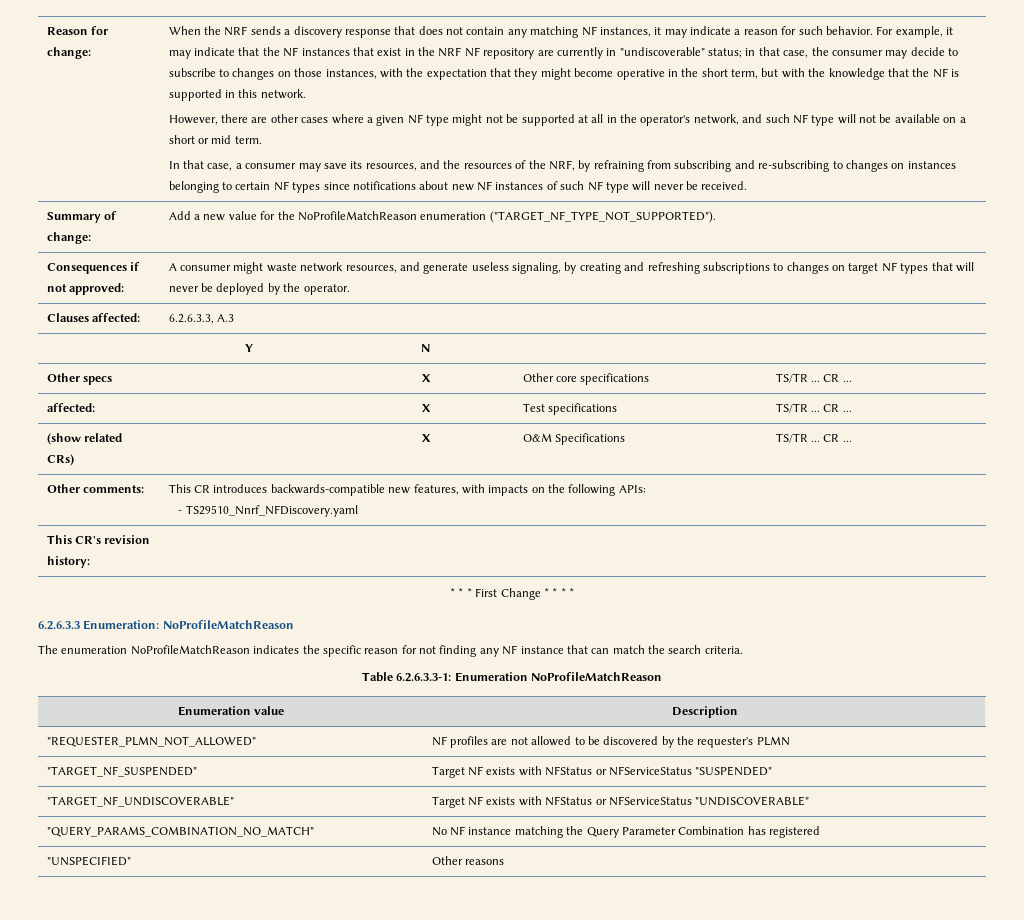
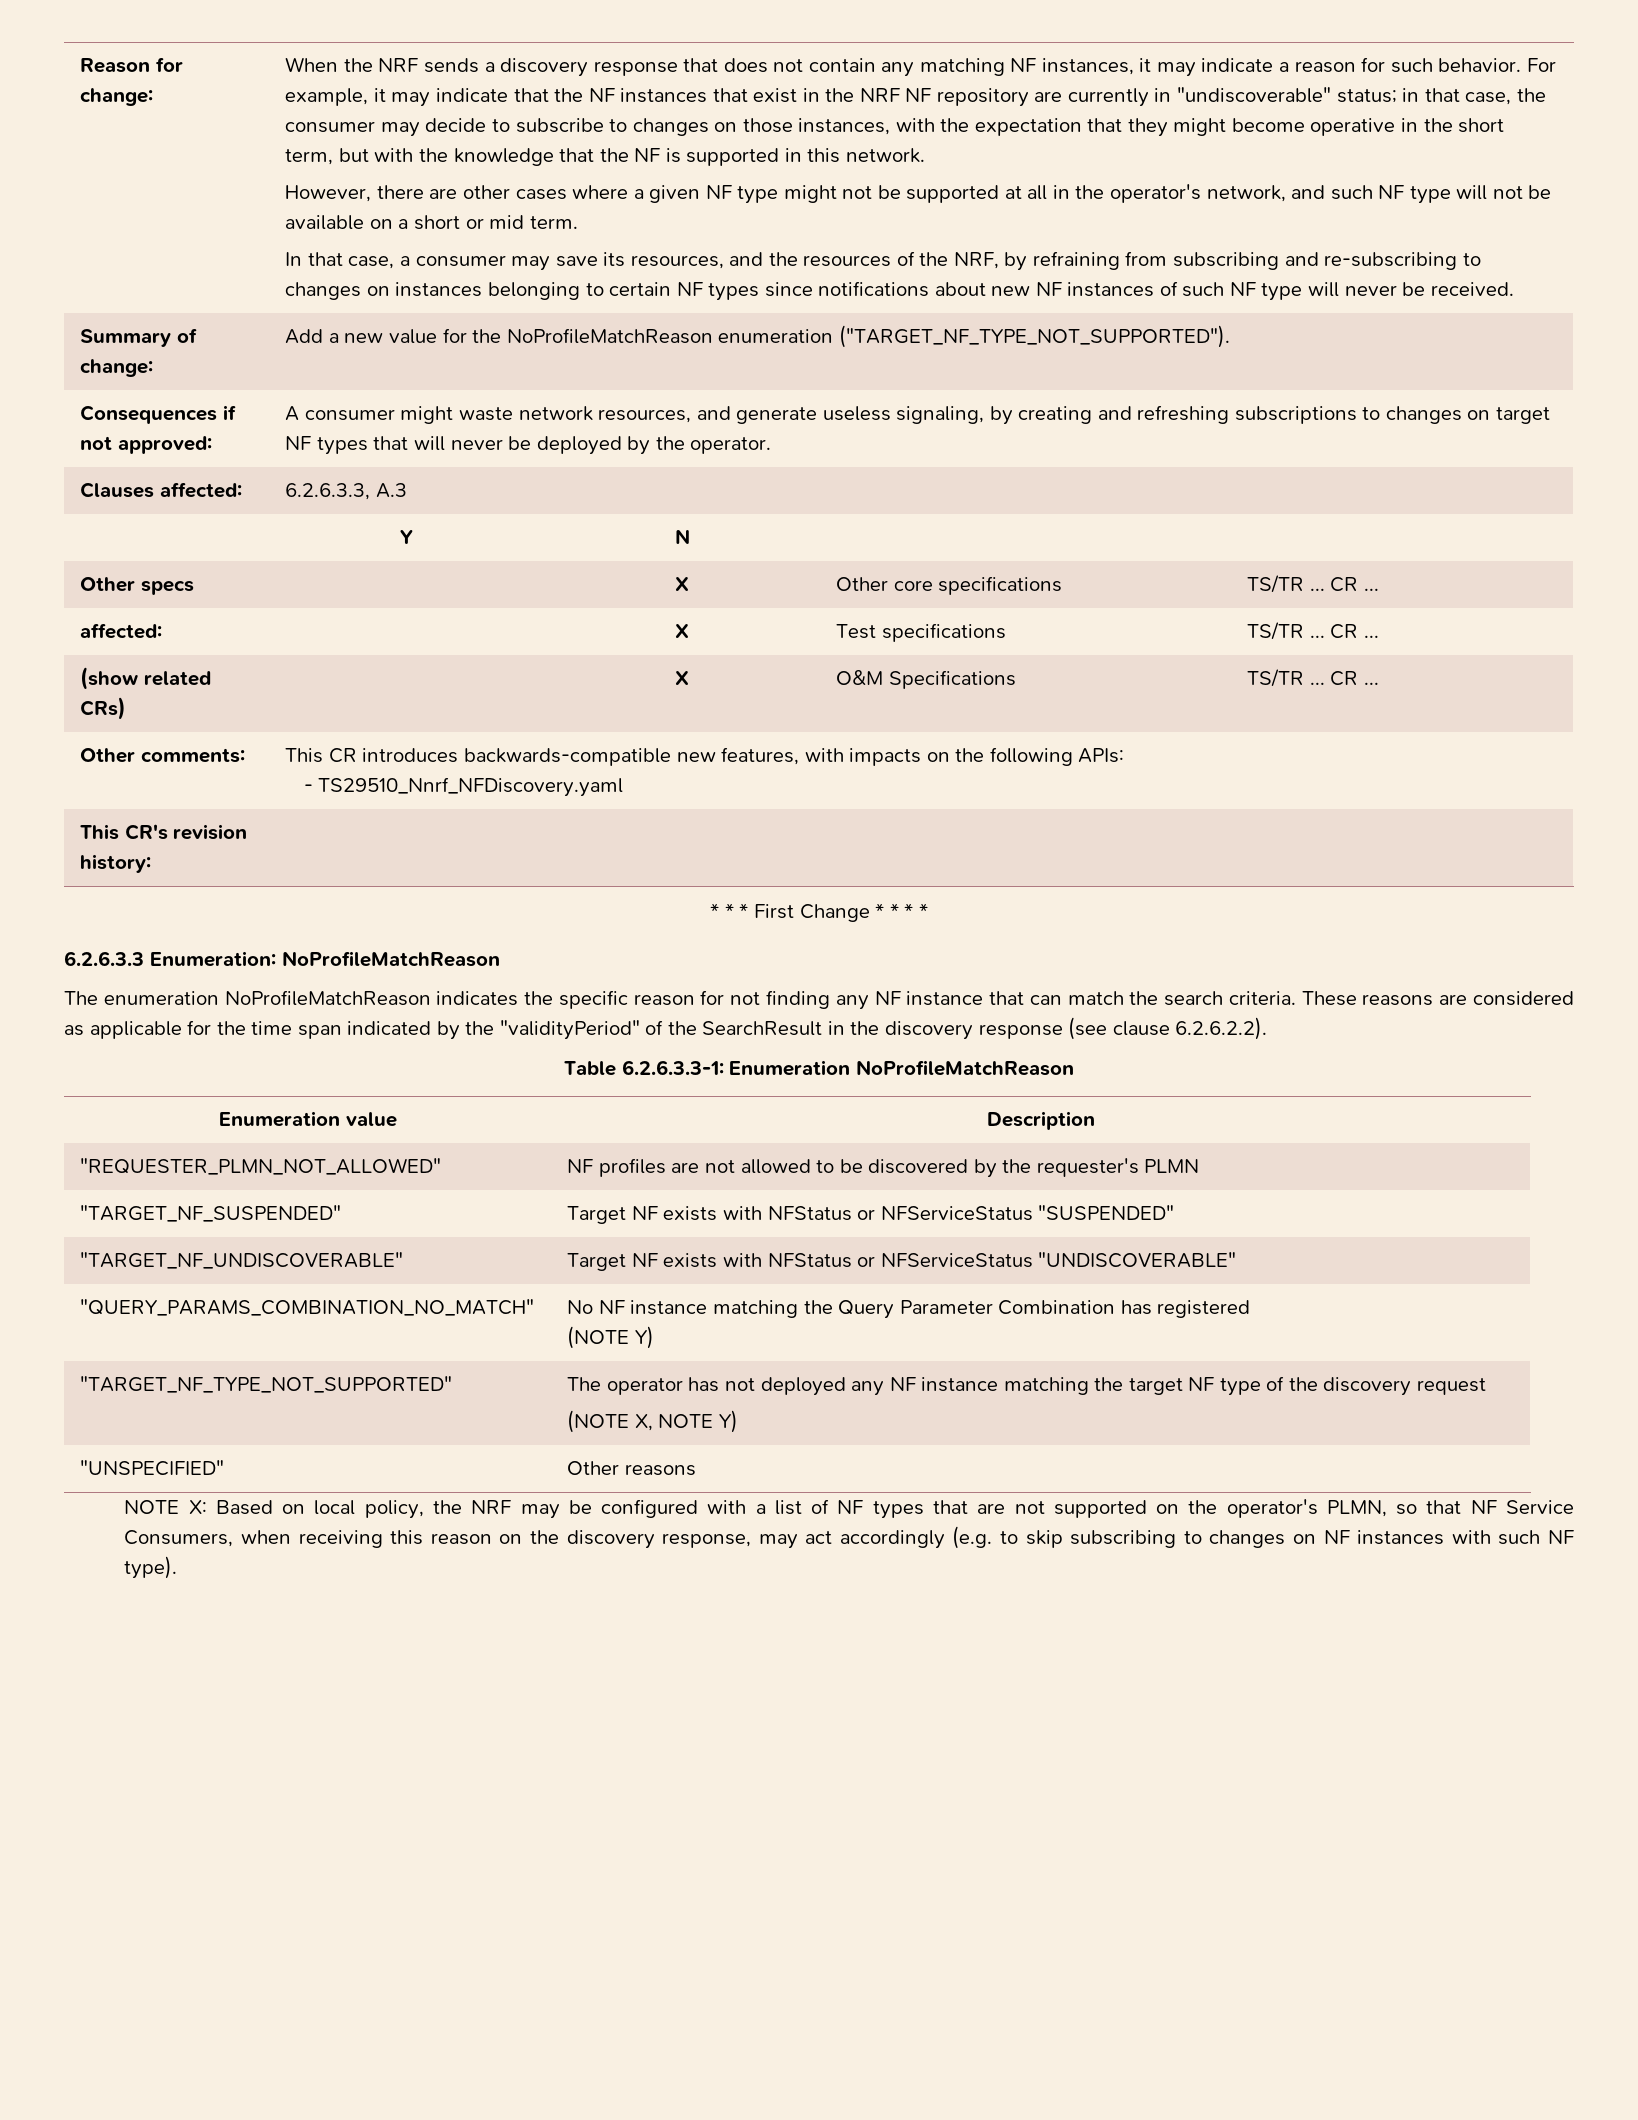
+ These reasons are considered as applicable for the time span indicated by the "validityPeriod" of the SearchResult in the discovery response (see clause 6.2.6.2.2).
  "QUERY_PARAMS_COMBINATION_NO_MATCH" | No NF instance matching the Query Parameter Combination has registered
+ (NOTE Y)
+ "TARGET_NF_TYPE_NOT_SUPPORTED" | The operator has not deployed any NF instance matching the target NF type of the discovery request
+ (NOTE X, NOTE Y)
  "UNSPECIFIED" | Other reasons
+ NOTE X: Based on local policy, the NRF may be configured with a list of NF types that are not supported on the operator's PLMN, so that NF Service Consumers, when receiving this reason on the discovery response, may act accordingly (e.g. to skip subscribing to changes on NF instances with such NF type).

